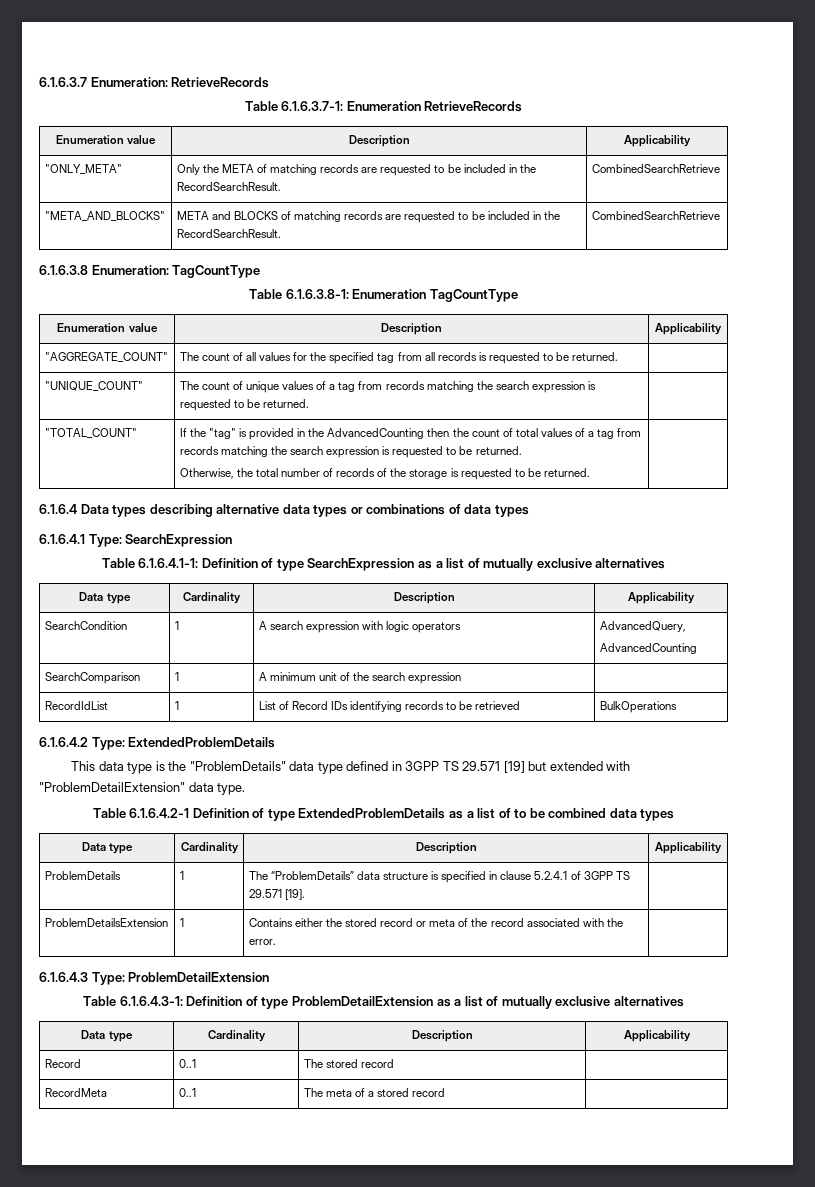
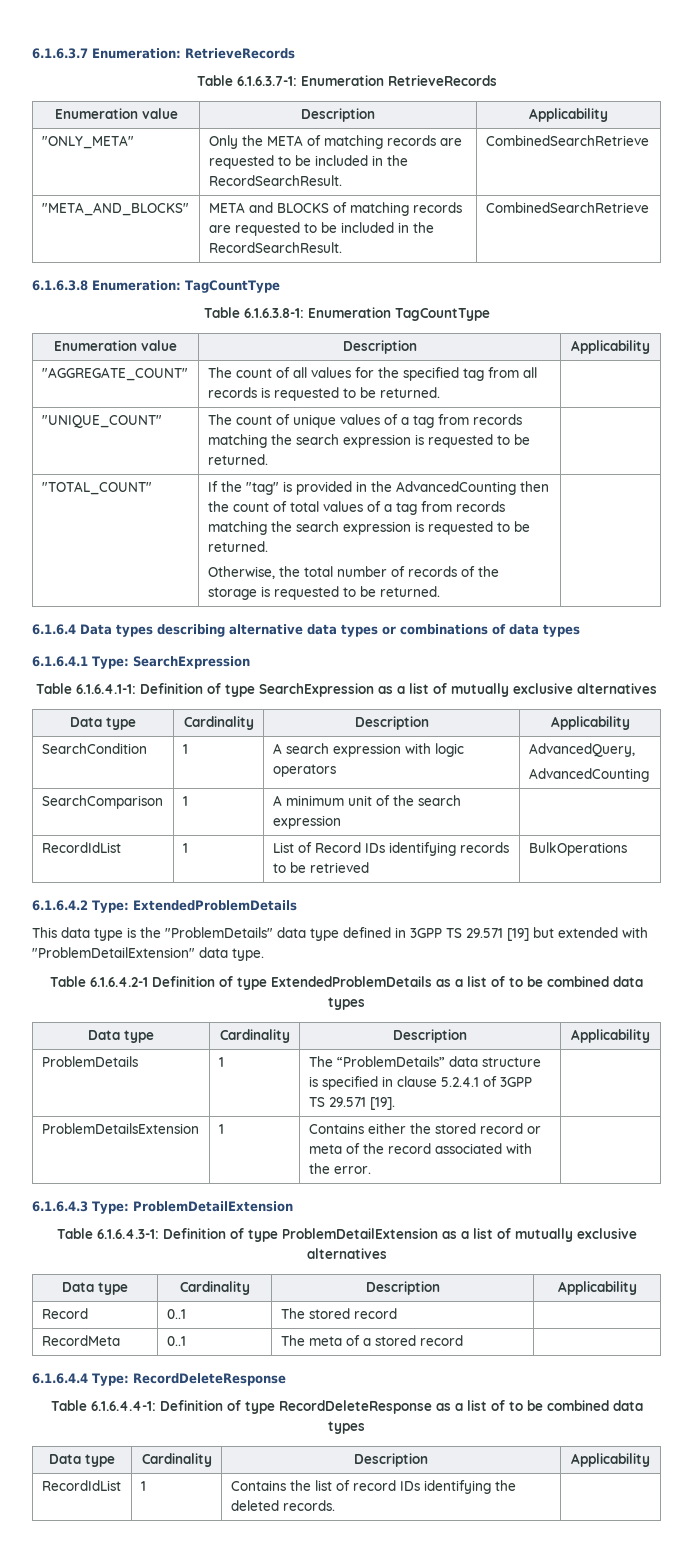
+ 6.1.6.4.4 Type: RecordDeleteResponse
+ Table 6.1.6.4.4-1: Definition of type RecordDeleteResponse as a list of to be combined data types
+ Data type | Cardinality | Description | Applicability
+ RecordIdList | 1 | Contains the list of record IDs identifying the deleted records. |

